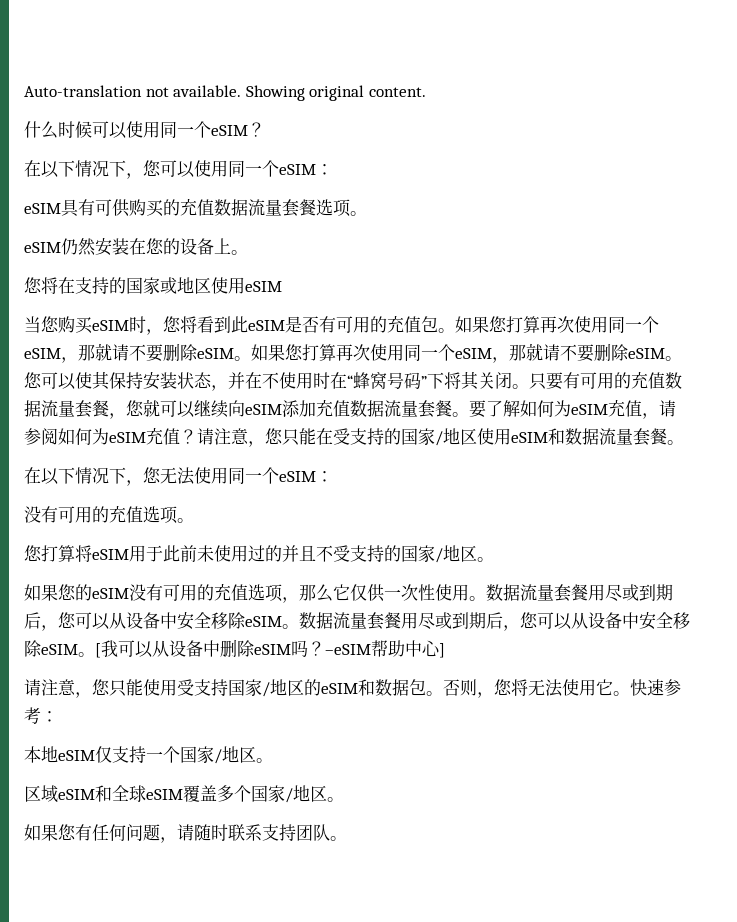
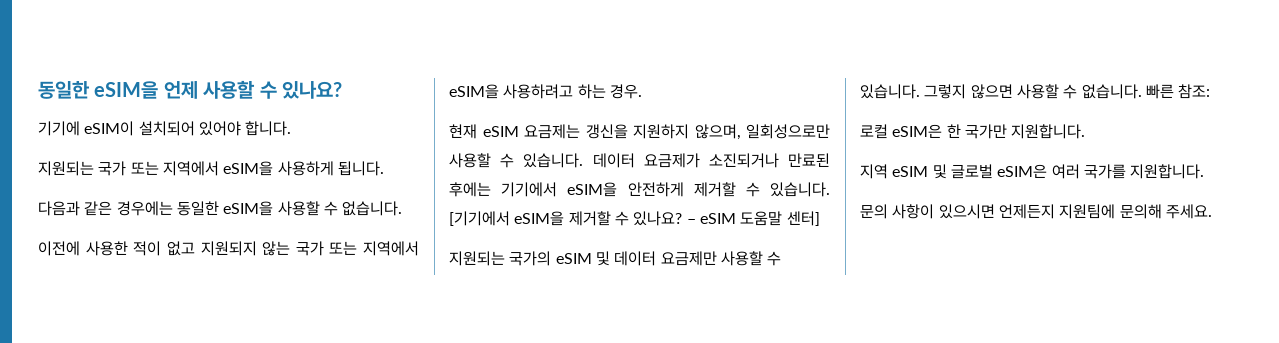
- Auto-translation not available. Showing original content.
- 什么时候可以使用同一个eSIM？
- 在以下情况下，您可以使用同一个eSIM：
- eSIM具有可供购买的充值数据流量套餐选项。
- eSIM仍然安装在您的设备上。
- 您将在支持的国家或地区使用eSIM
- 当您购买eSIM时，您将看到此eSIM是否有可用的充值包。如果您打算再次使用同一个eSIM，那就请不要删除eSIM。如果您打算再次使用同一个eSIM，那就请不要删除eSIM。您可以使其保持安装状态，并在不使用时在“蜂窝号码”下将其关闭。只要有可用的充值数据流量套餐，您就可以继续向eSIM添加充值数据流量套餐。要了解如何为eSIM充值，请参阅如何为eSIM充值？请注意，您只能在受支持的国家/地区使用eSIM和数据流量套餐。
- 在以下情况下，您无法使用同一个eSIM：
- 没有可用的充值选项。
- 您打算将eSIM用于此前未使用过的并且不受支持的国家/地区。
- 如果您的eSIM没有可用的充值选项，那么它仅供一次性使用。数据流量套餐用尽或到期后，您可以从设备中安全移除eSIM。数据流量套餐用尽或到期后，您可以从设备中安全移除eSIM。[我可以从设备中删除eSIM吗？–eSIM帮助中心]
- 请注意，您只能使用受支持国家/地区的eSIM和数据包。否则，您将无法使用它。快速参考：
- 本地eSIM仅支持一个国家/地区。
- 区域eSIM和全球eSIM覆盖多个国家/地区。
- 如果您有任何问题，请随时联系支持团队。
+ 동일한 eSIM을 언제 사용할 수 있나요?
+ 기기에 eSIM이 설치되어 있어야 합니다.
+ 지원되는 국가 또는 지역에서 eSIM을 사용하게 됩니다.
+ 다음과 같은 경우에는 동일한 eSIM을 사용할 수 없습니다.
+ 이전에 사용한 적이 없고 지원되지 않는 국가 또는 지역에서 eSIM을 사용하려고 하는 경우.
+ 현재 eSIM 요금제는 갱신을 지원하지 않으며, 일회성으로만 사용할 수 있습니다. 데이터 요금제가 소진되거나 만료된 후에는 기기에서 eSIM을 안전하게 제거할 수 있습니다. [기기에서 eSIM을 제거할 수 있나요? – eSIM 도움말 센터]
+ 지원되는 국가의 eSIM 및 데이터 요금제만 사용할 수 있습니다. 그렇지 않으면 사용할 수 없습니다. 빠른 참조:
+ 로컬 eSIM은 한 국가만 지원합니다.
+ 지역 eSIM 및 글로벌 eSIM은 여러 국가를 지원합니다.
+ 문의 사항이 있으시면 언제든지 지원팀에 문의해 주세요.

